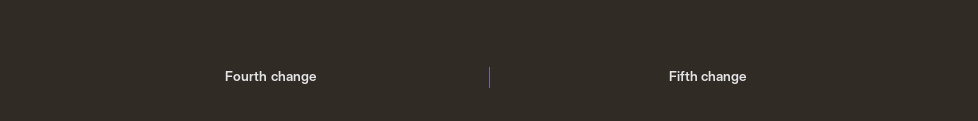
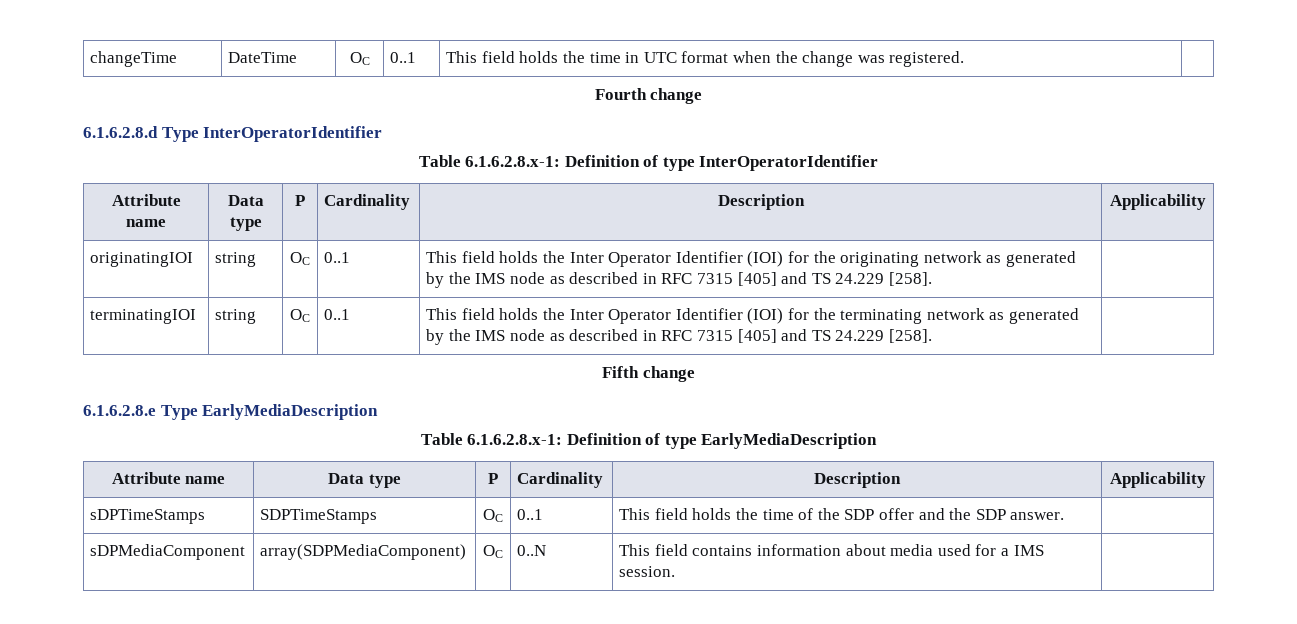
+ changeTime | DateTime | OC | 0..1 | This field holds the time in UTC format when the change was registered. |
  Fourth change
+ 6.1.6.2.8.d Type InterOperatorIdentifier
+ Table 6.1.6.2.8.x-1: Definition of type InterOperatorIdentifier
+ Attribute name | Data type | P | Cardinality | Description | Applicability
+ originatingIOI | string | OC | 0..1 | This field holds the Inter Operator Identifier (IOI) for the originating network as generated by the IMS node as described in RFC 7315 [405] and TS 24.229 [258]. |
+ terminatingIOI | string | OC | 0..1 | This field holds the Inter Operator Identifier (IOI) for the terminating network as generated by the IMS node as described in RFC 7315 [405] and TS 24.229 [258]. |
  Fifth change
+ 6.1.6.2.8.e Type EarlyMediaDescription
+ Table 6.1.6.2.8.x-1: Definition of type EarlyMediaDescription
+ Attribute name | Data type | P | Cardinality | Description | Applicability
+ sDPTimeStamps | SDPTimeStamps | OC | 0..1 | This field holds the time of the SDP offer and the SDP answer. |
+ sDPMediaComponent | array(SDPMediaComponent) | OC | 0..N | This field contains information about media used for a IMS session. |

